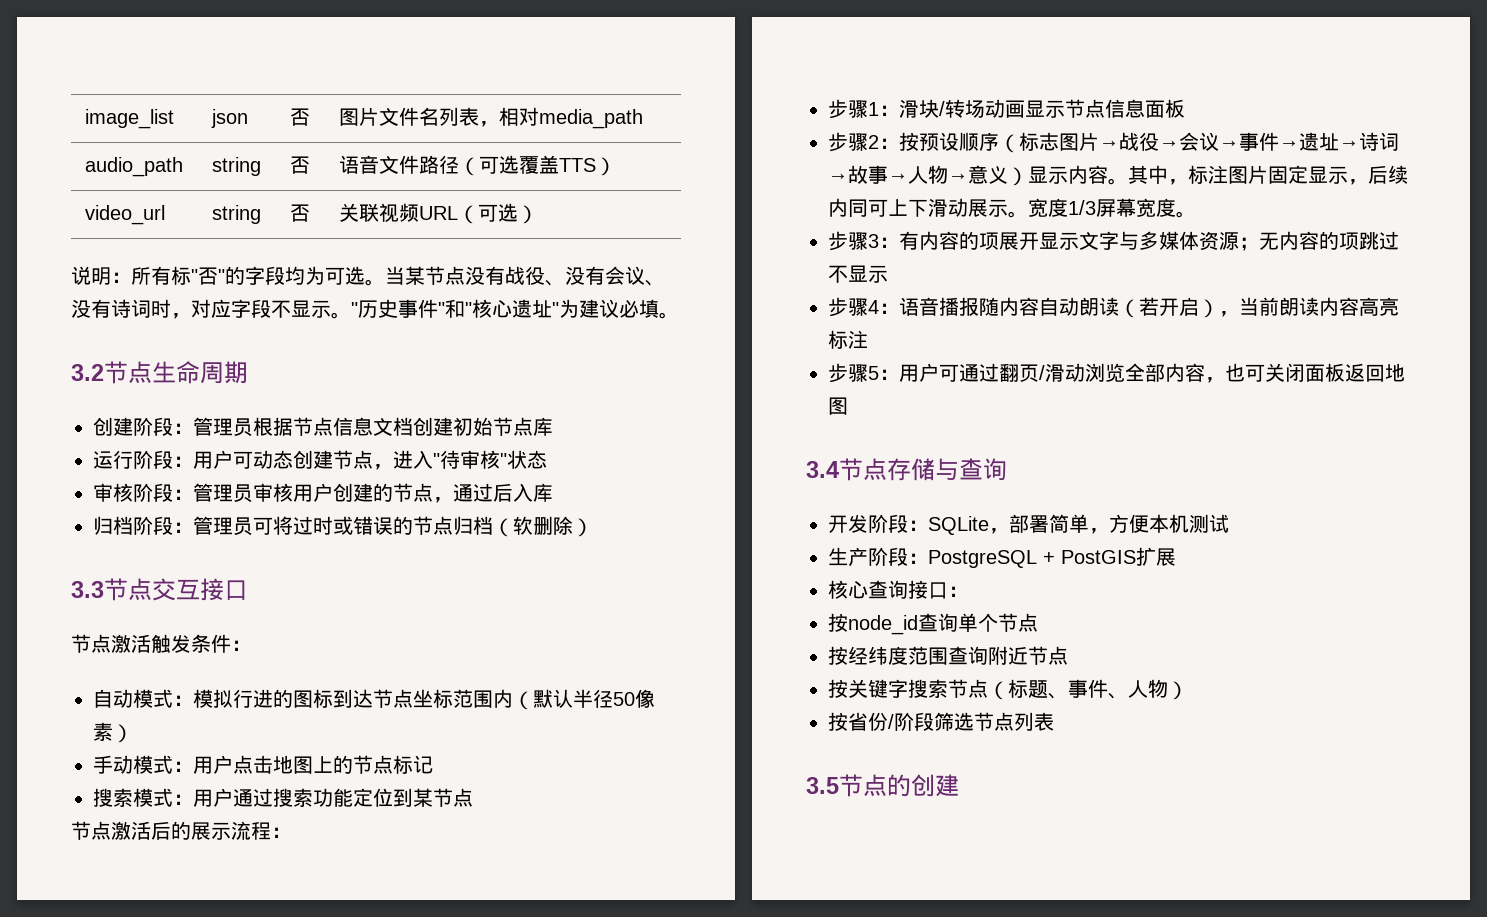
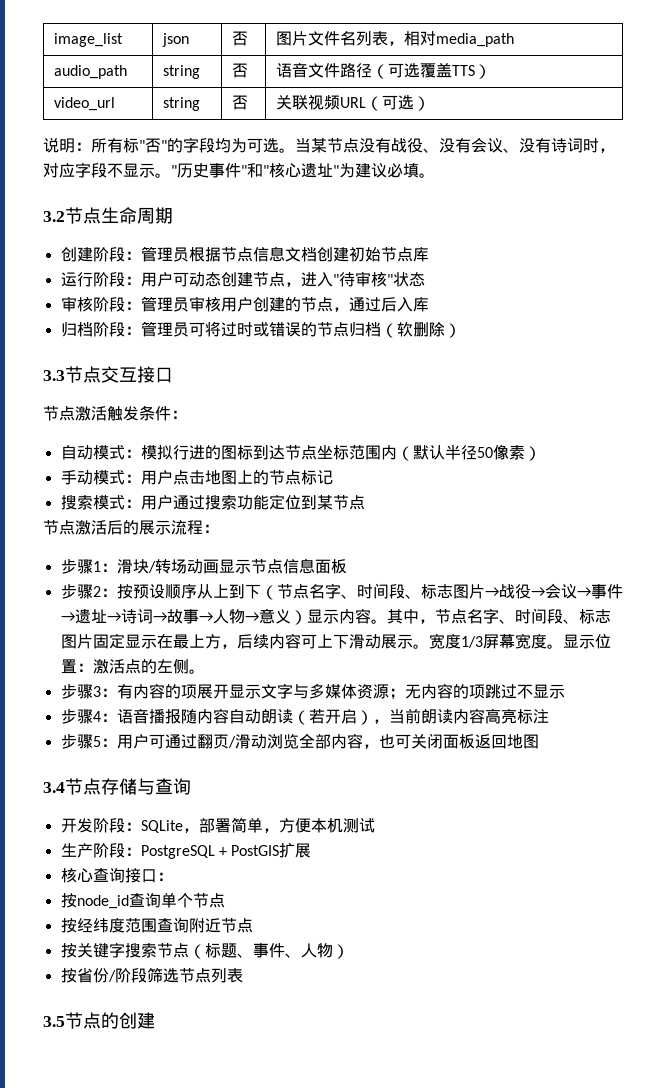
- 步骤2：按预设顺序（标志图片→战役→会议→事件→遗址→诗词→故事→人物→意义）显示内容。
+ 步骤2：按预设顺序从上到下（节点名字、时间段、标志图片→战役→会议→事件→遗址→诗词→故事→人物→意义）显示内容。
- 其中，标注图片固定显示，后续内同可上下滑动展示。
+ 其中，节点名字、时间段、标志图片固定显示在最上方，后续内容可上下滑动展示。
+ 显示位置：激活点的左侧。

